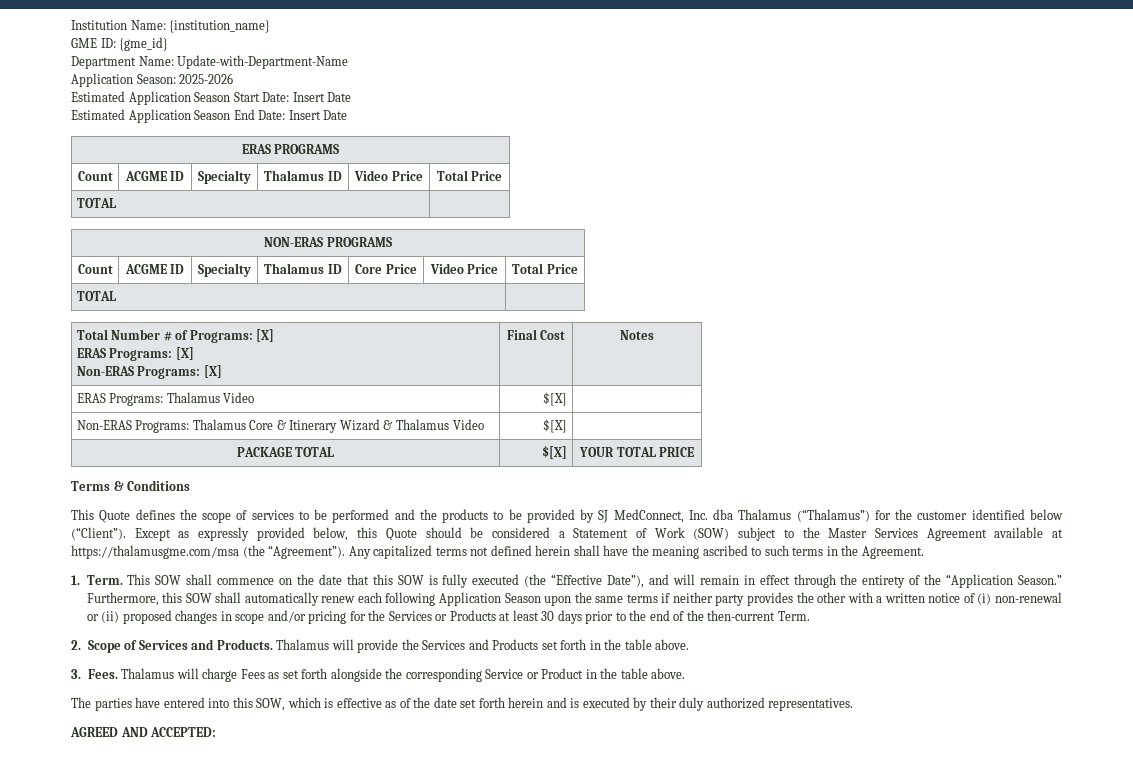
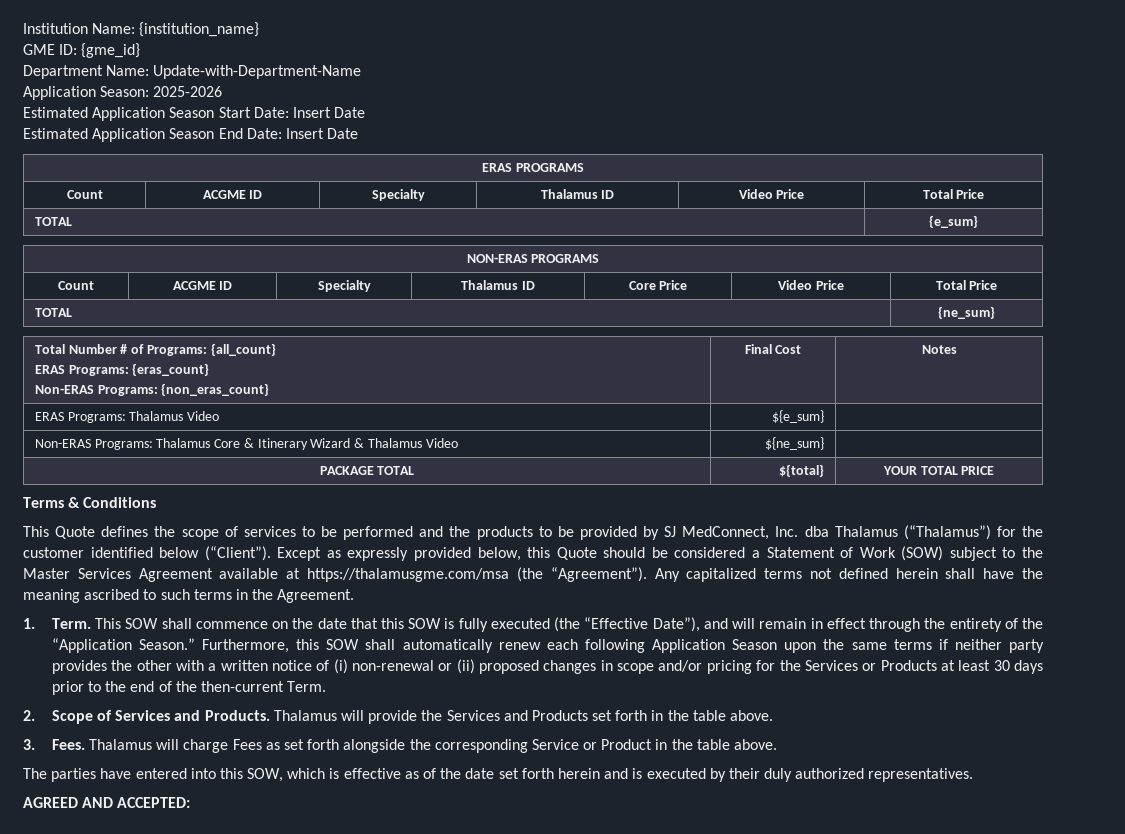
  Count | ACGME ID | Specialty | Thalamus ID | Video Price | Total Price
- TOTAL |
+ TOTAL | {e_sum}
  Count | ACGME ID | Specialty | Thalamus ID | Core Price | Video Price | Total Price
- TOTAL |
+ TOTAL | {ne_sum}
- Total Number # of Programs: [X]
- ERAS Programs: [X]
- Non-ERAS Programs: [X] | Final Cost | Notes
+ Total Number # of Programs: {all_count}
+ ERAS Programs: {eras_count}
+ Non-ERAS Programs: {non_eras_count} | Final Cost | Notes
- ERAS Programs: Thalamus Video | $[X] |
+ ERAS Programs: Thalamus Video | ${e_sum} |
- Non-ERAS Programs: Thalamus Core & Itinerary Wizard & Thalamus Video | $[X] |
+ Non-ERAS Programs: Thalamus Core & Itinerary Wizard & Thalamus Video | ${ne_sum} |
- PACKAGE TOTAL | $[X] | YOUR TOTAL PRICE
+ PACKAGE TOTAL | ${total} | YOUR TOTAL PRICE

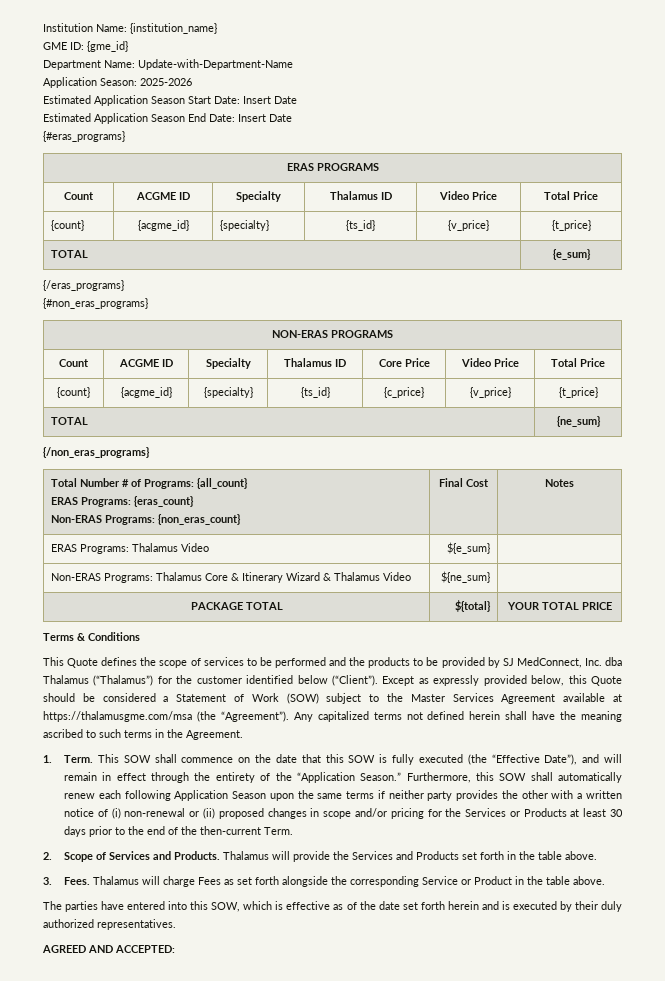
+ {#eras_programs}
+ {count} | {acgme_id} | {specialty} | {ts_id} | {v_price} | {t_price}
+ {/eras_programs}
+ {#non_eras_programs}
+ {count} | {acgme_id} | {specialty} | {ts_id} | {c_price} | {v_price} | {t_price}
+ {/non_eras_programs}

